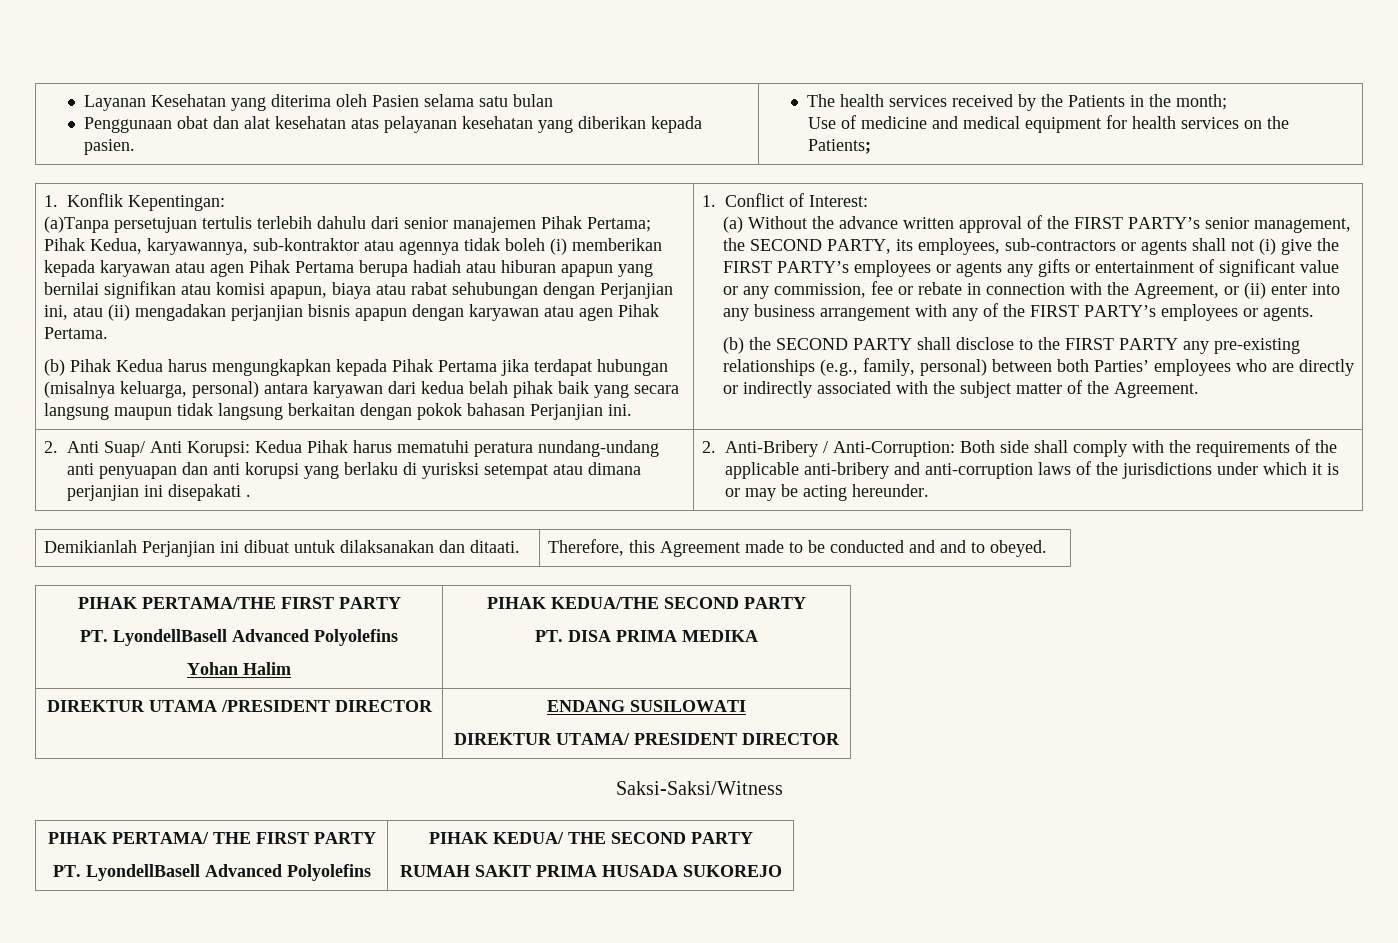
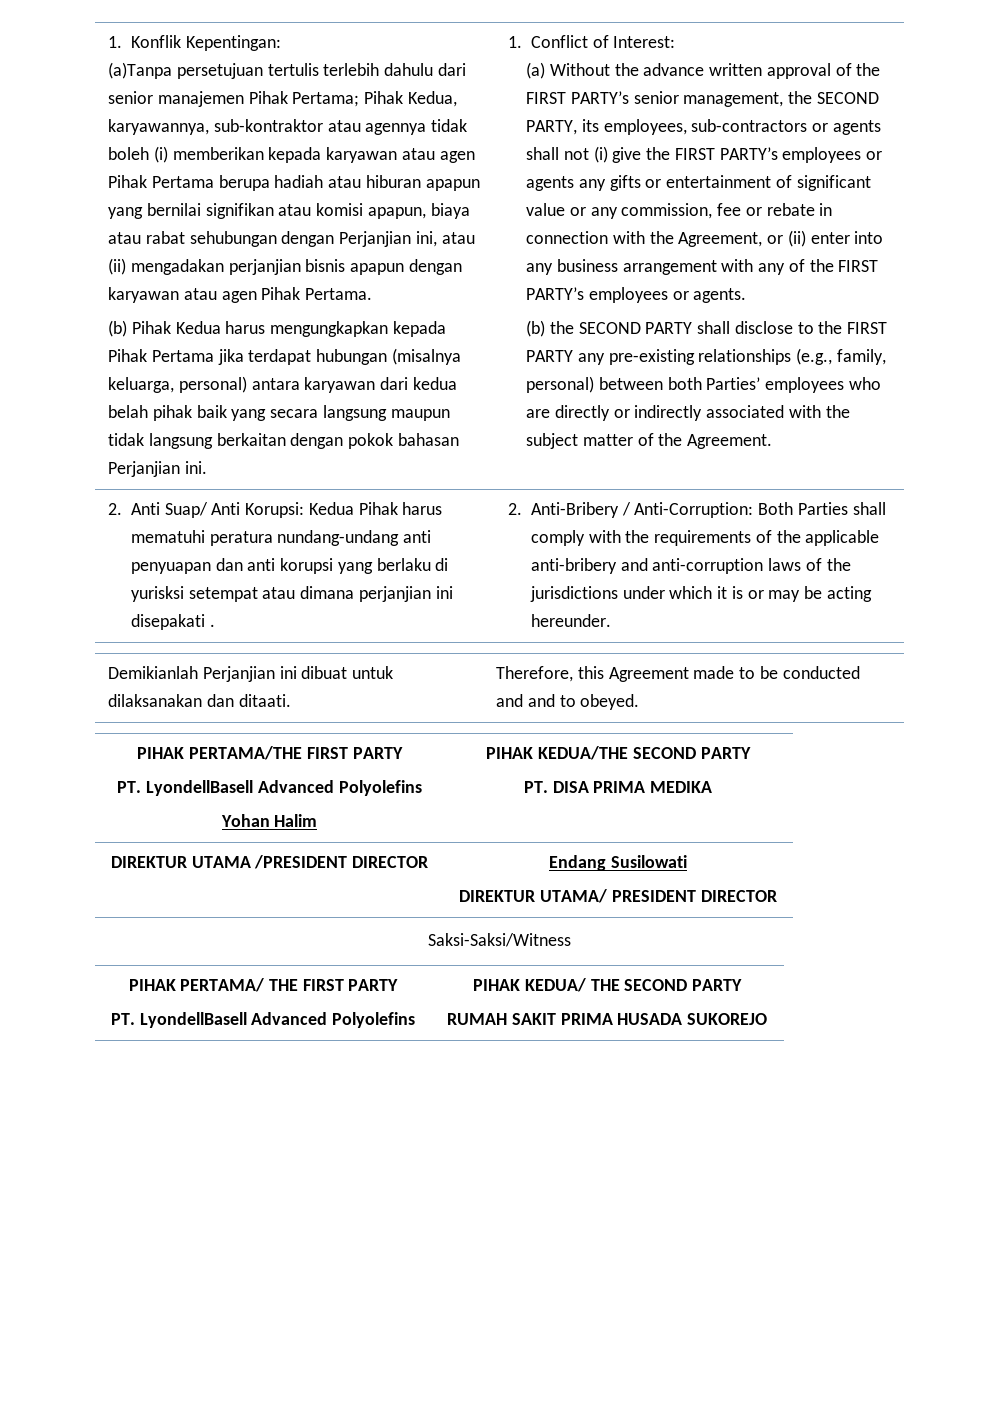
- Layanan Kesehatan yang diterima oleh Pasien selama satu bulan
- Penggunaan obat dan alat kesehatan atas pelayanan kesehatan yang diberikan kepada pasien. | The health services received by the Patients in the month;
- Use of medicine and medical equipment for health services on the Patients;
- 2. Anti-Bribery / Anti-Corruption: Both side shall comply with the requirements of the applicable anti-bribery and anti-corruption laws of the jurisdictions under which it is or may be acting hereunder.
+ 2. Anti-Bribery / Anti-Corruption: Both Parties shall comply with the requirements of the applicable anti-bribery and anti-corruption laws of the jurisdictions under which it is or may be acting hereunder.
- DIREKTUR UTAMA /PRESIDENT DIRECTOR | ENDANG SUSILOWATI
+ DIREKTUR UTAMA /PRESIDENT DIRECTOR | Endang Susilowati

